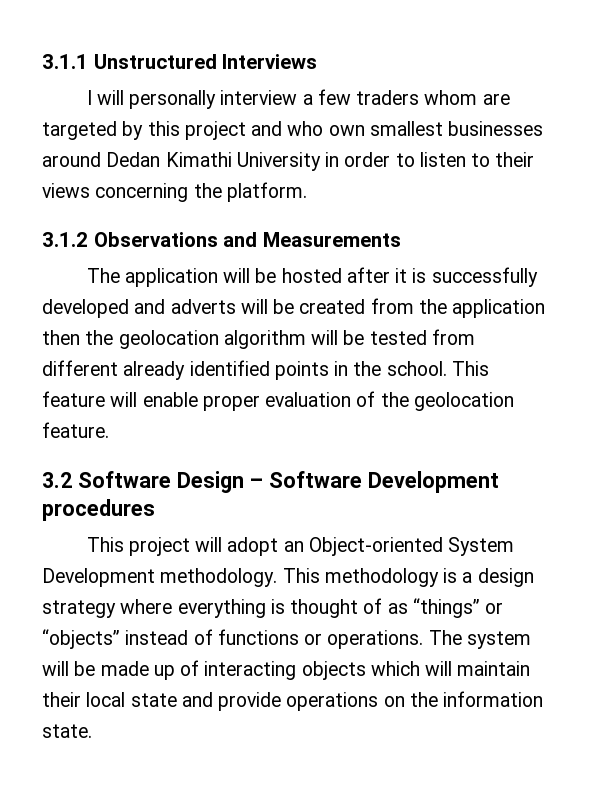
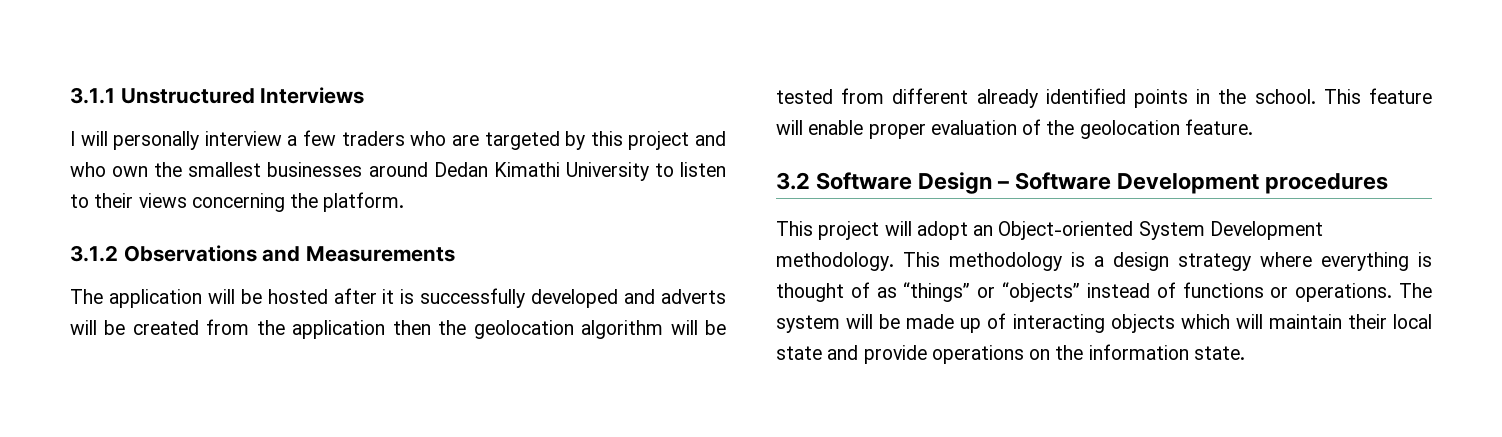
- I will personally interview a few traders whom are targeted by this project and who own smallest businesses around Dedan Kimathi University in order to listen to their views concerning the platform.
+ I will personally interview a few traders who are targeted by this project and who own the smallest businesses around Dedan Kimathi University to listen to their views concerning the platform.

